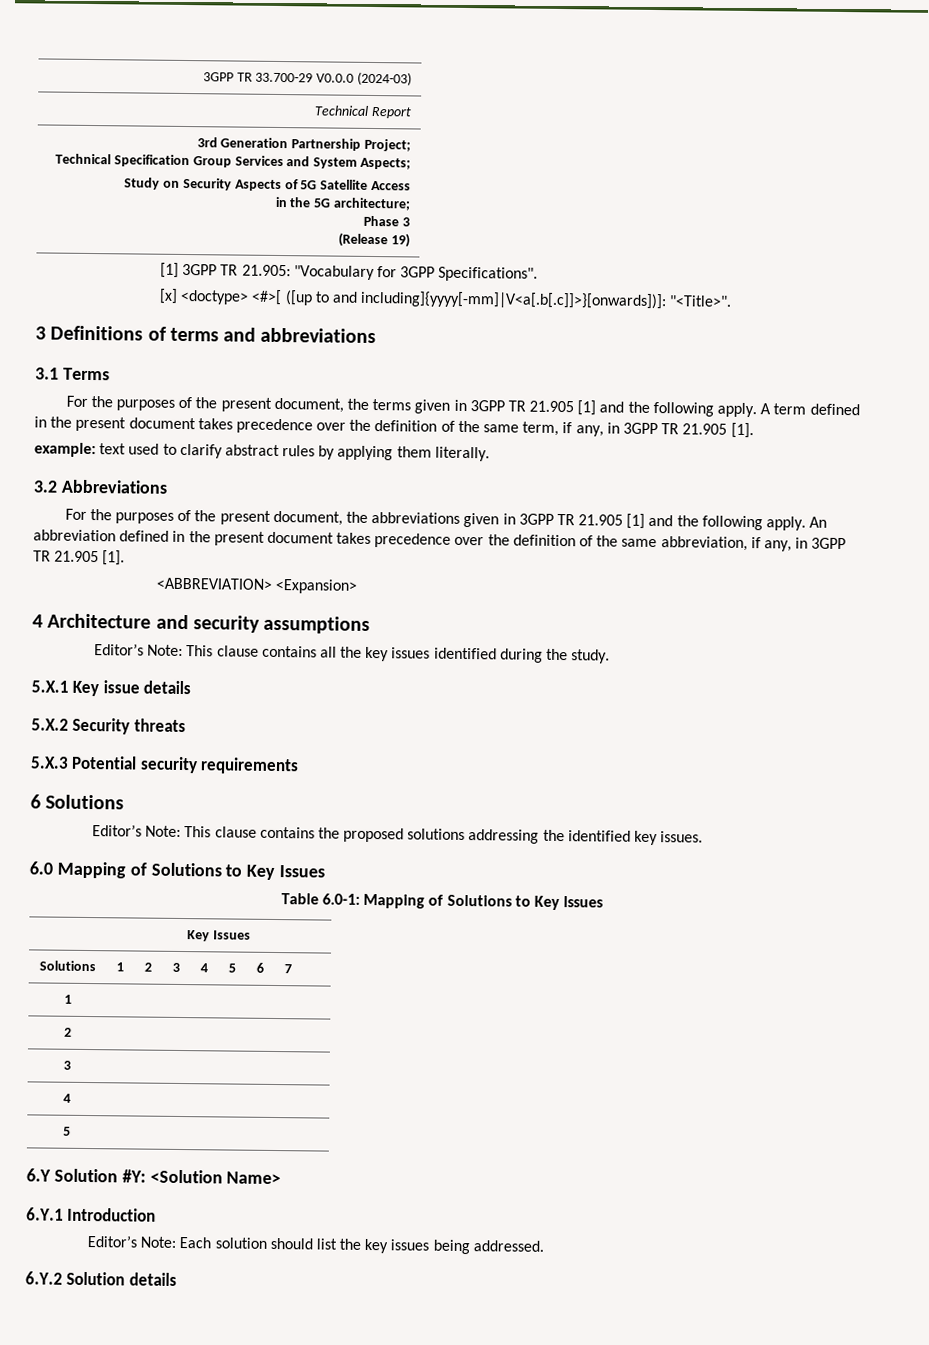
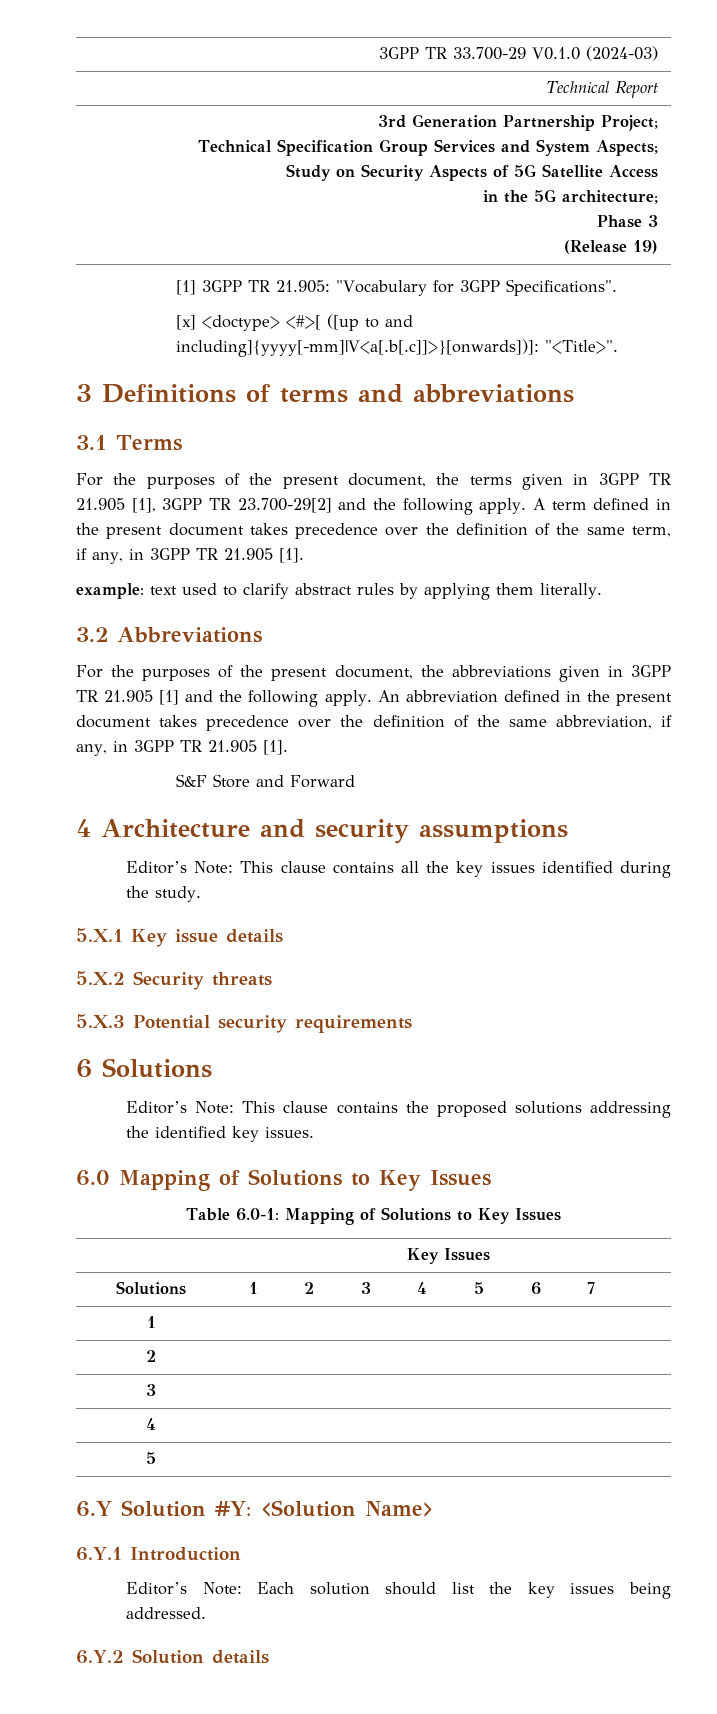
- 3GPP TR 33.700-29 V0.0.0 (2024-03)
+ 3GPP TR 33.700-29 V0.1.0 (2024-03)
- For the purposes of the present document, the terms given in 3GPP TR 21.905 [1] and the following apply.
+ For the purposes of the present document, the terms given in 3GPP TR 21.905 [1], 3GPP TR 23.700-29[2] and the following apply.
- <ABBREVIATION> <Expansion>
+ S&F Store and Forward

